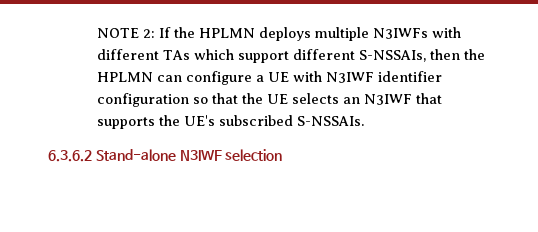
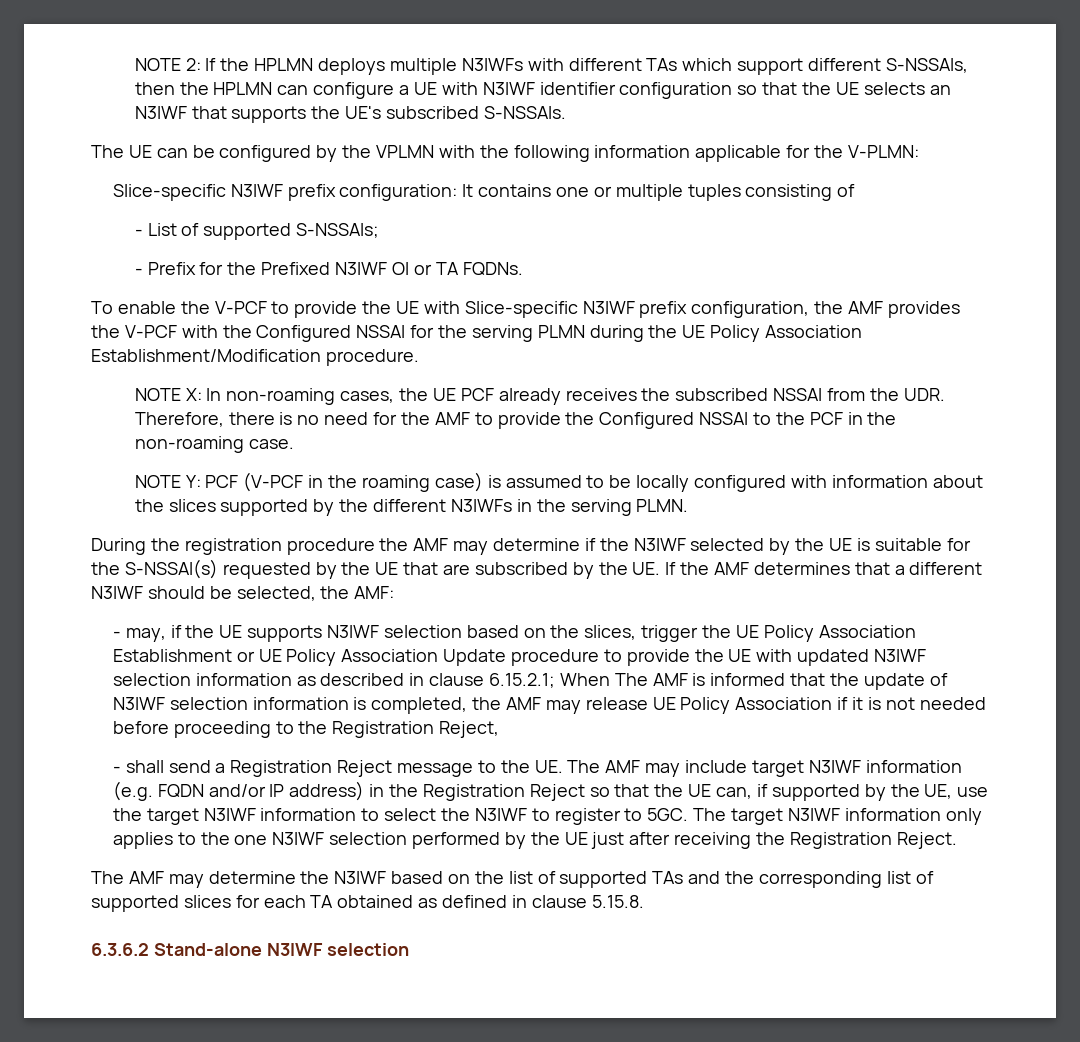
+ The UE can be configured by the VPLMN with the following information applicable for the V-PLMN:
+ Slice-specific N3IWF prefix configuration: It contains one or multiple tuples consisting of
+ - List of supported S-NSSAIs;
+ - Prefix for the Prefixed N3IWF OI or TA FQDNs.
+ To enable the V-PCF to provide the UE with Slice-specific N3IWF prefix configuration, the AMF provides the V-PCF with the Configured NSSAI for the serving PLMN during the UE Policy Association Establishment/Modification procedure.
+ NOTE X: In non-roaming cases, the UE PCF already receives the subscribed NSSAI from the UDR. Therefore, there is no need for the AMF to provide the Configured NSSAI to the PCF in the non-roaming case.
+ NOTE Y: PCF (V-PCF in the roaming case) is assumed to be locally configured with information about the slices supported by the different N3IWFs in the serving PLMN.
+ During the registration procedure the AMF may determine if the N3IWF selected by the UE is suitable for the S-NSSAI(s) requested by the UE that are subscribed by the UE. If the AMF determines that a different N3IWF should be selected, the AMF:
+ - may, if the UE supports N3IWF selection based on the slices, trigger the UE Policy Association Establishment or UE Policy Association Update procedure to provide the UE with updated N3IWF selection information as described in clause 6.15.2.1; When The AMF is informed that the update of N3IWF selection information is completed, the AMF may release UE Policy Association if it is not needed before proceeding to the Registration Reject,
+ - shall send a Registration Reject message to the UE. The AMF may include target N3IWF information (e.g. FQDN and/or IP address) in the Registration Reject so that the UE can, if supported by the UE, use the target N3IWF information to select the N3IWF to register to 5GC. The target N3IWF information only applies to the one N3IWF selection performed by the UE just after receiving the Registration Reject.
+ The AMF may determine the N3IWF based on the list of supported TAs and the corresponding list of supported slices for each TA obtained as defined in clause 5.15.8.

